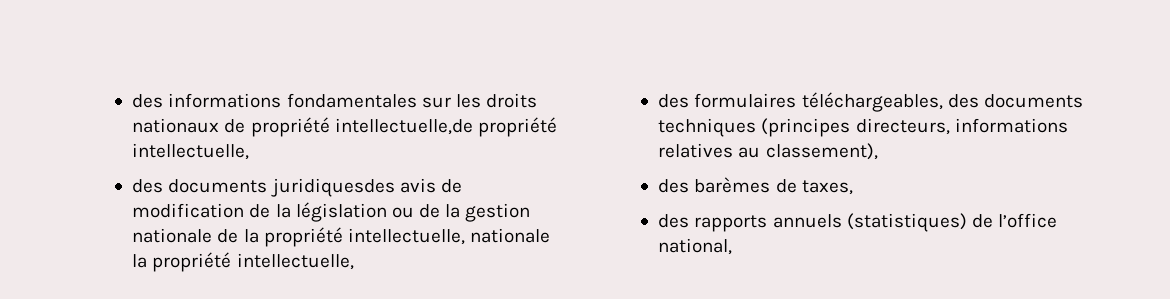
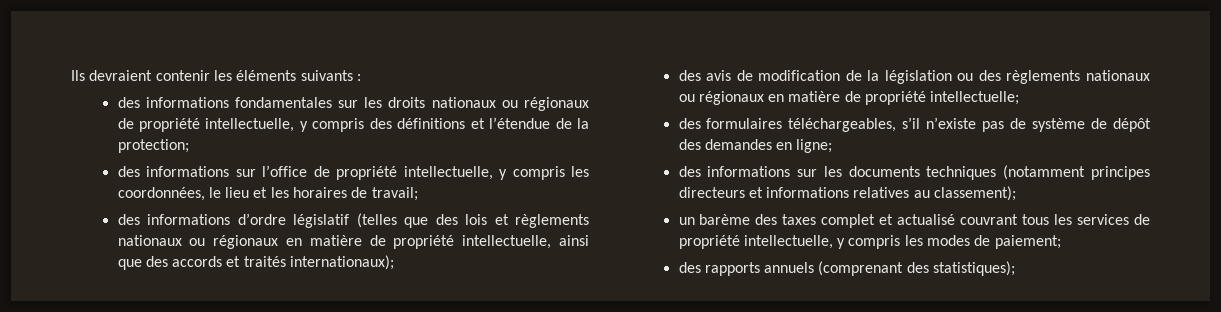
+ Ils devraient contenir les éléments suivants :
- des informations fondamentales sur les droits nationaux de propriété intellectuelle,de propriété intellectuelle,
- des documents juridiquesdes avis de modification de la législation ou de la gestion nationale de la propriété intellectuelle, nationale la propriété intellectuelle,
- des formulaires téléchargeables, des documents techniques (principes directeurs, informations relatives au classement),
- des barèmes de taxes,
+ des informations fondamentales sur les droits nationaux ou régionaux de propriété intellectuelle, y compris des définitions et l’étendue de la protection;
+ des informations sur l’office de propriété intellectuelle, y compris les coordonnées, le lieu et les horaires de travail;
+ des informations d’ordre législatif (telles que des lois et règlements nationaux ou régionaux en matière de propriété intellectuelle, ainsi que des accords et traités internationaux);
+ des avis de modification de la législation ou des règlements nationaux ou régionaux en matière de propriété intellectuelle;
+ des formulaires téléchargeables, s’il n’existe pas de système de dépôt des demandes en ligne;
+ des informations sur les documents techniques (notamment principes directeurs et informations relatives au classement);
+ un barème des taxes complet et actualisé couvrant tous les services de propriété intellectuelle, y compris les modes de paiement;
- des rapports annuels (statistiques) de l’office national,
+ des rapports annuels (comprenant des statistiques);

